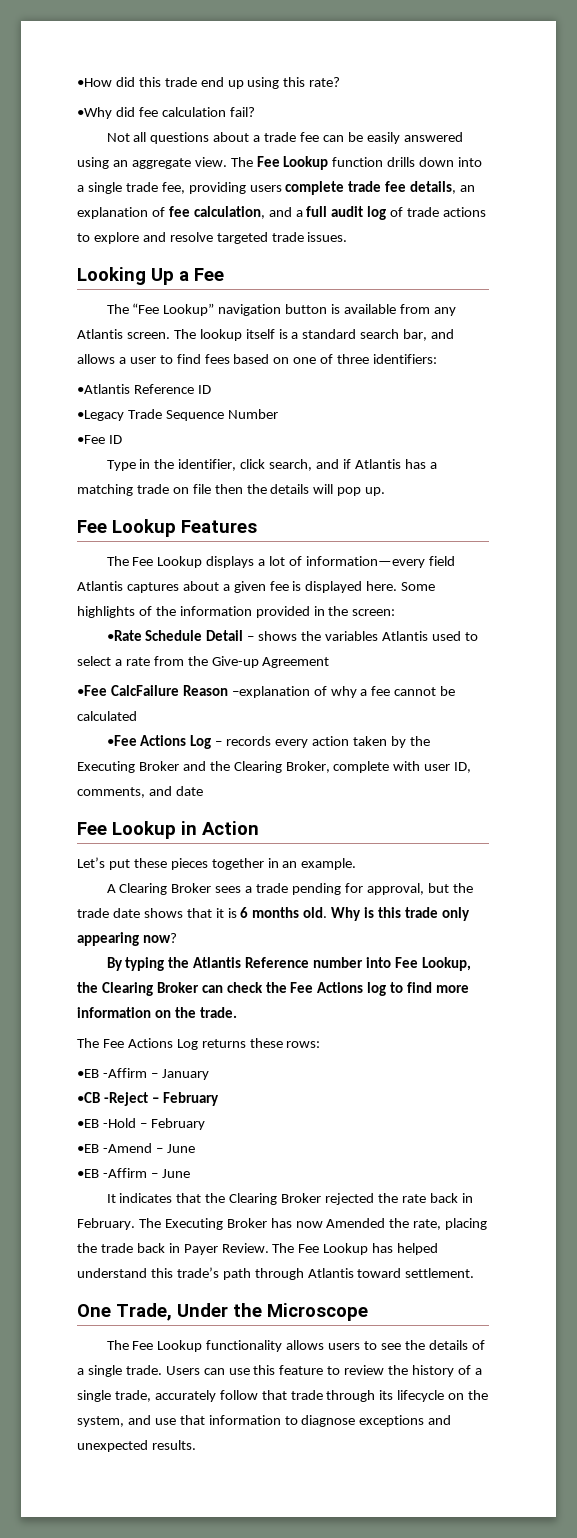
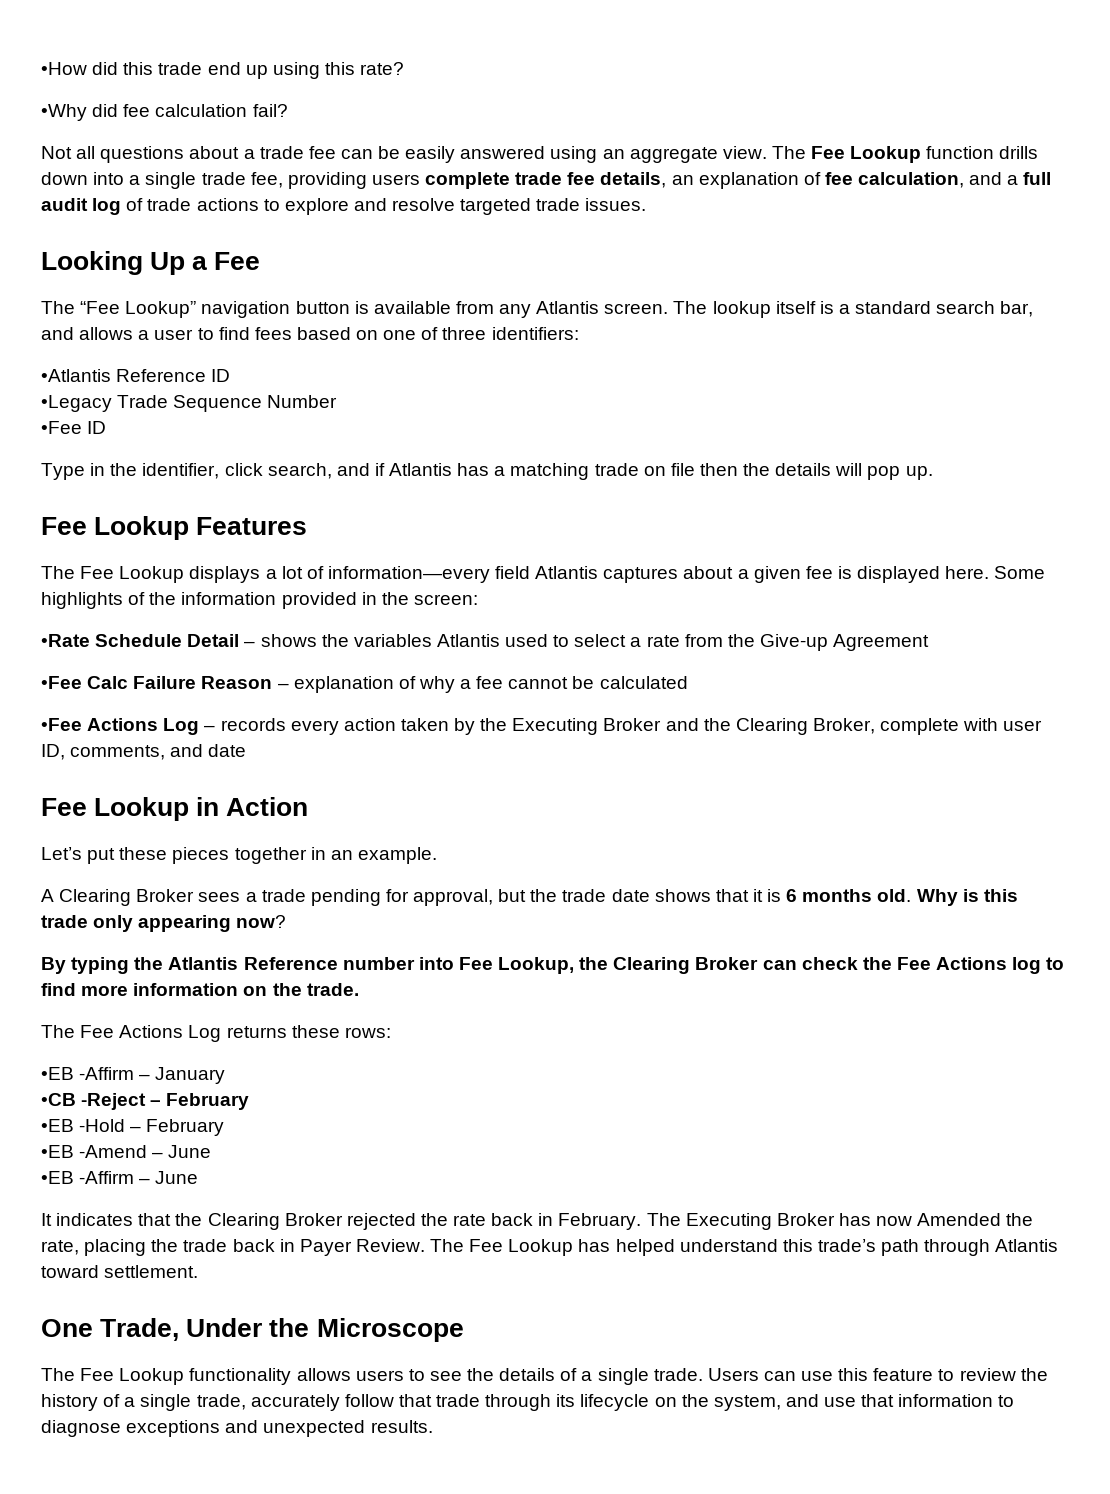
- •Fee CalcFailure Reason –explanation of why a fee cannot be calculated
+ •Fee Calc Failure Reason – explanation of why a fee cannot be calculated

